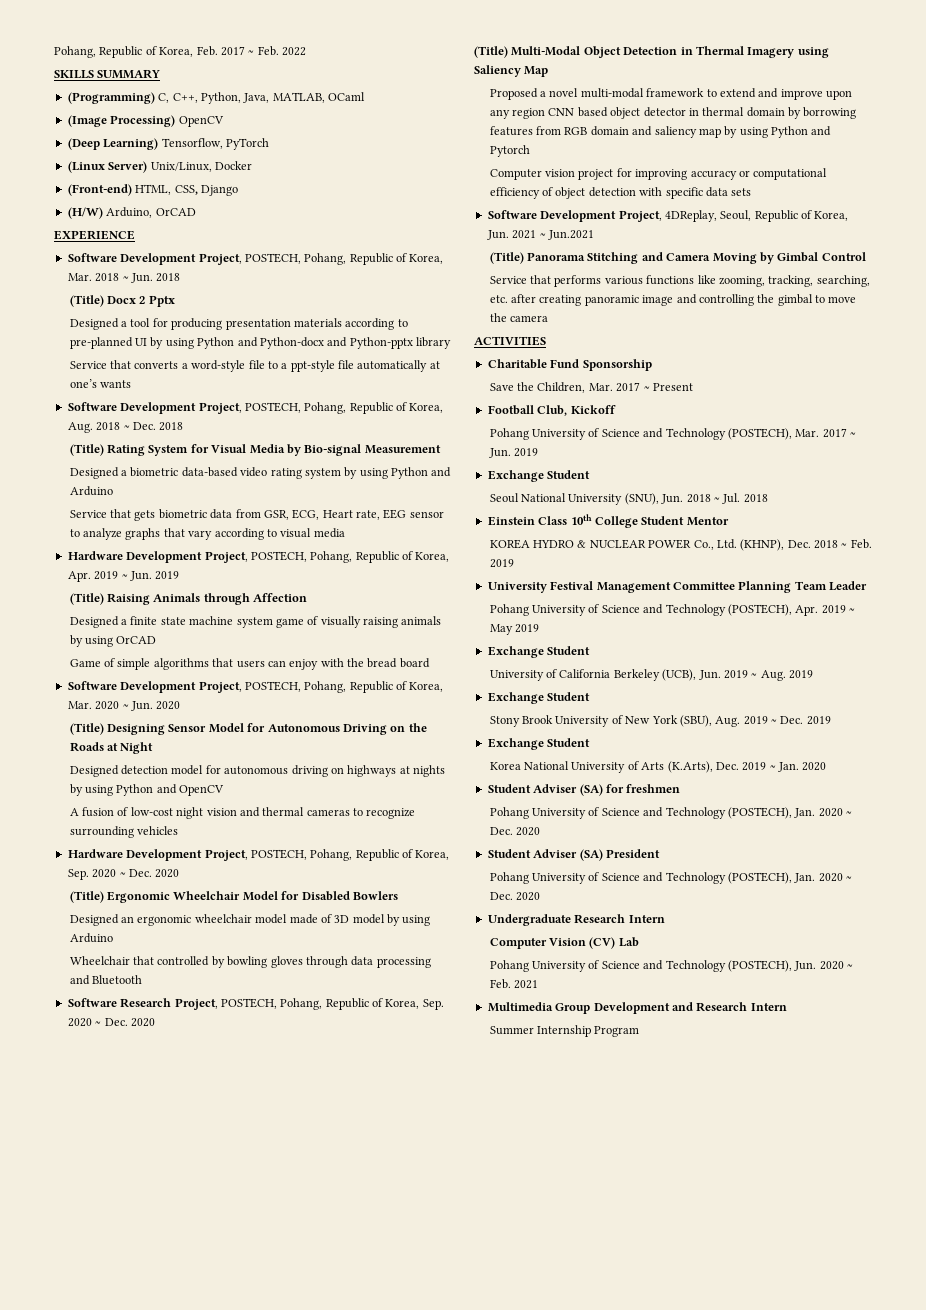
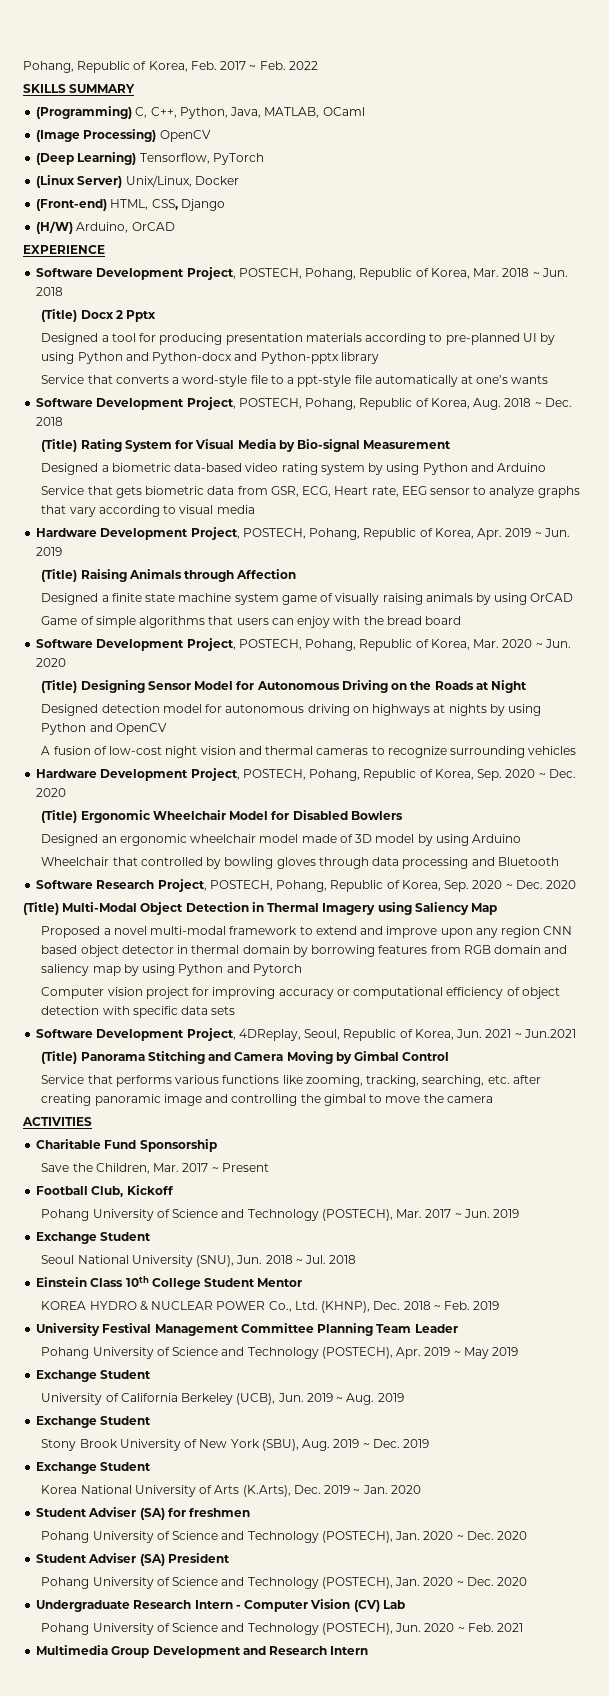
- Undergraduate Research Intern
- Computer Vision (CV) Lab
+ Undergraduate Research Intern - Computer Vision (CV) Lab
- Summer Internship Program

